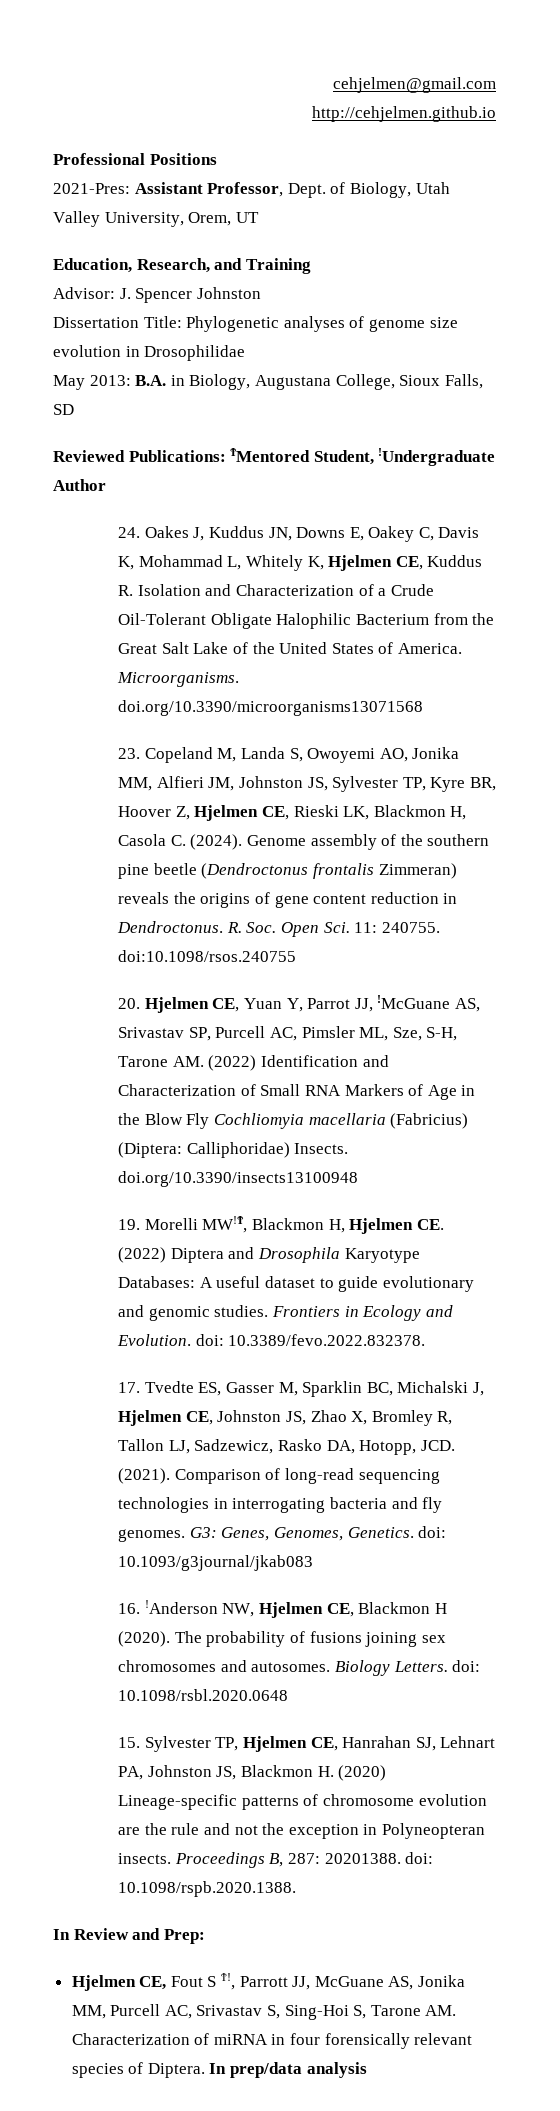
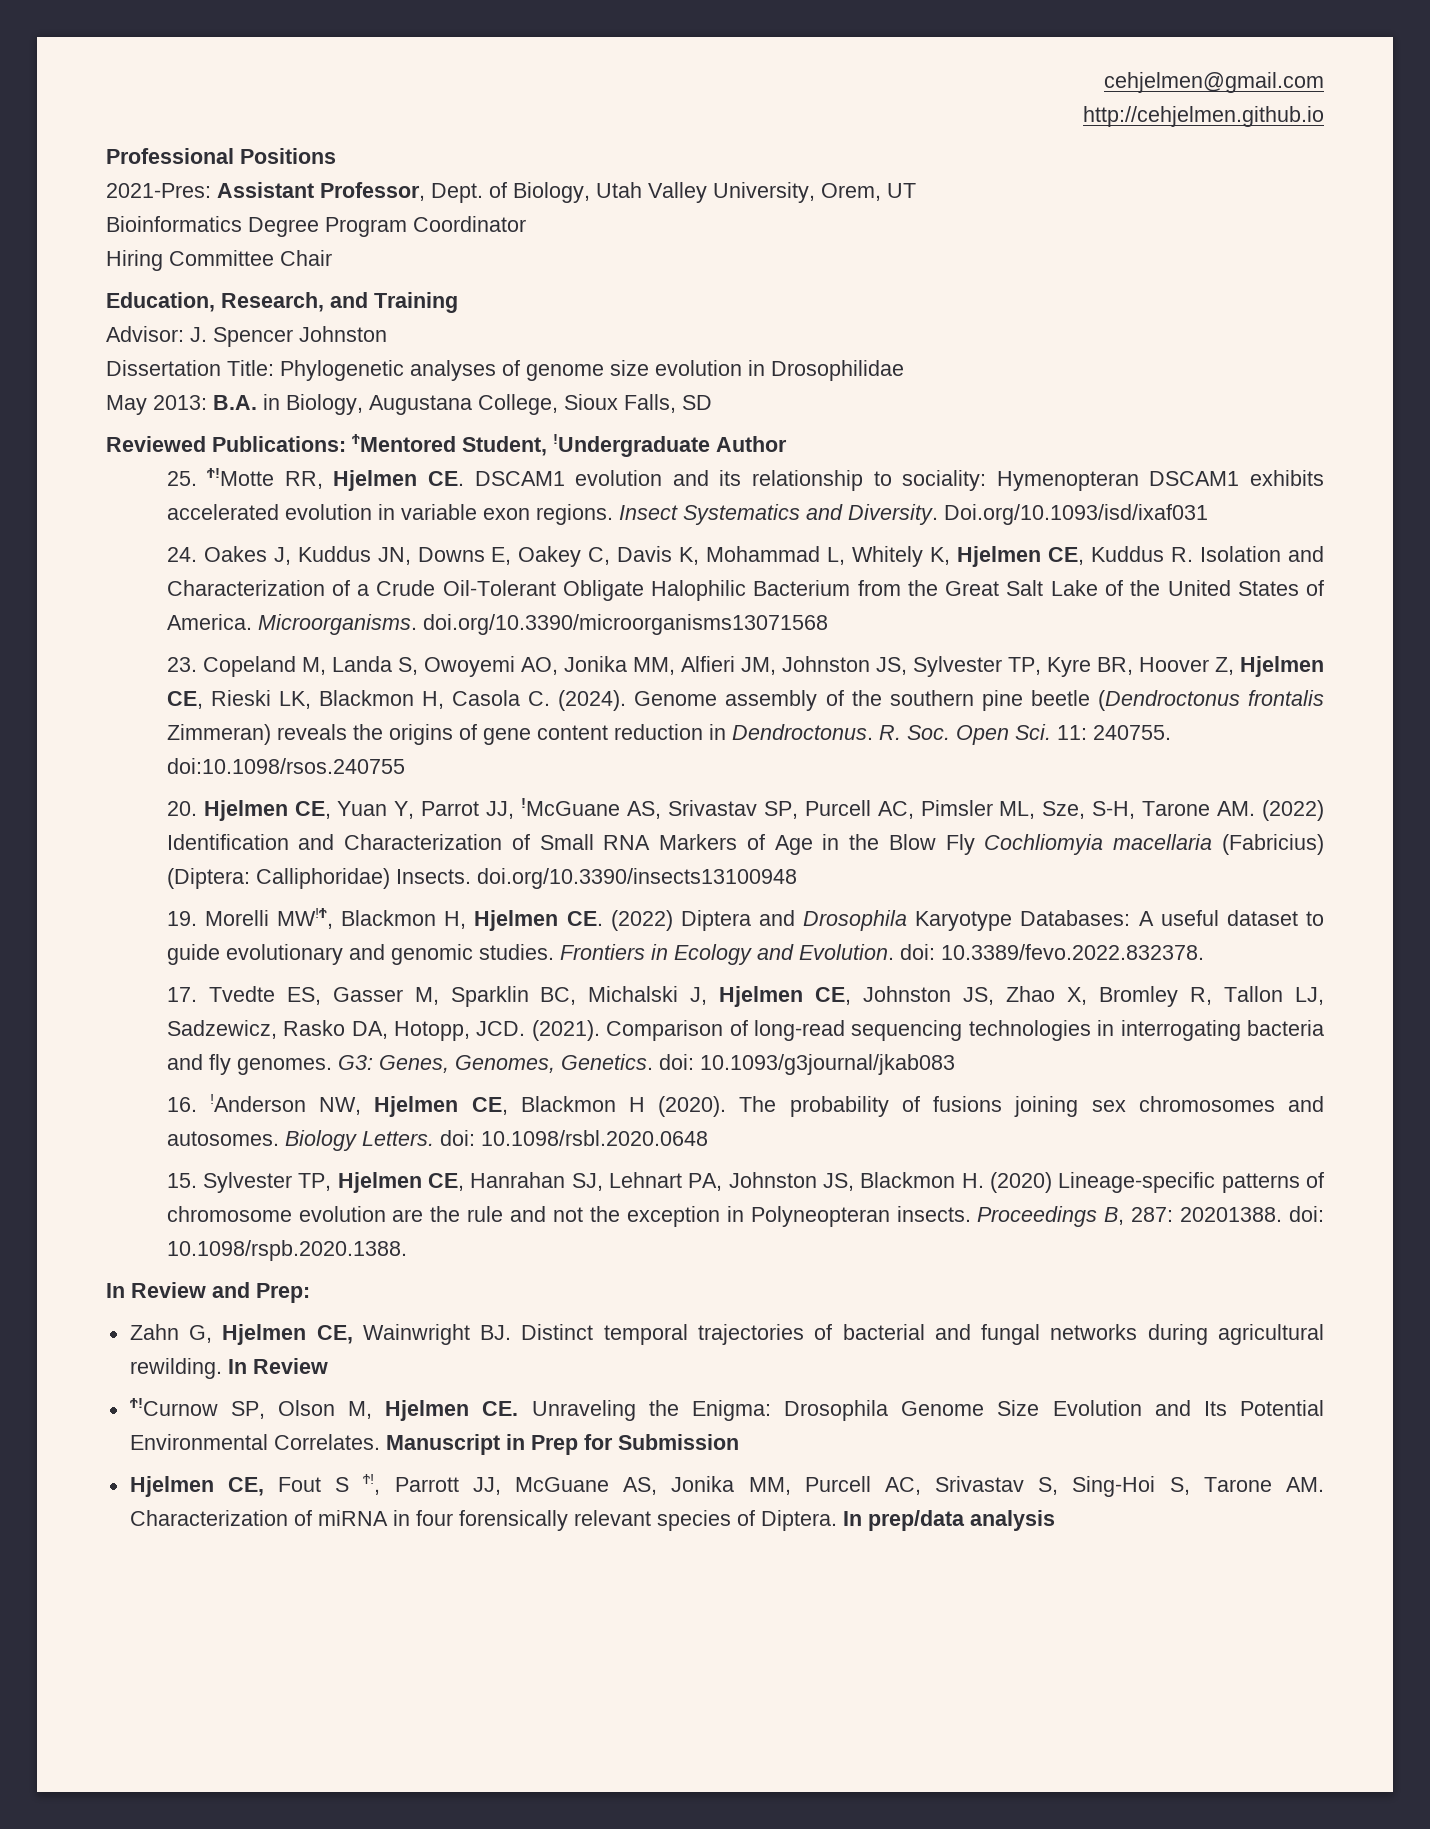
+ Bioinformatics Degree Program Coordinator
+ Hiring Committee Chair
+ 25. Ϯ!Motte RR, Hjelmen CE. DSCAM1 evolution and its relationship to sociality: Hymenopteran DSCAM1 exhibits accelerated evolution in variable exon regions. Insect Systematics and Diversity. Doi.org/10.1093/isd/ixaf031
+ Zahn G, Hjelmen CE, Wainwright BJ. Distinct temporal trajectories of bacterial and fungal networks during agricultural rewilding. In Review
+ Ϯ!Curnow SP, Olson M, Hjelmen CE. Unraveling the Enigma: Drosophila Genome Size Evolution and Its Potential Environmental Correlates. Manuscript in Prep for Submission

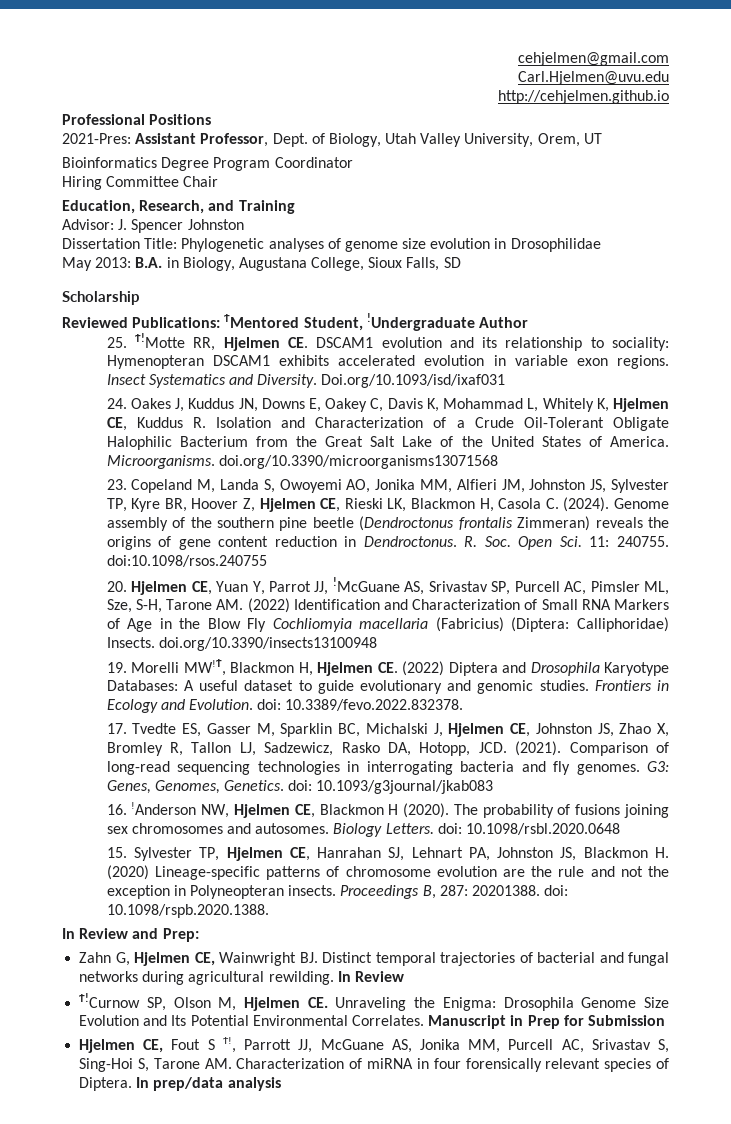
+ Carl.Hjelmen@uvu.edu
+ Scholarship

